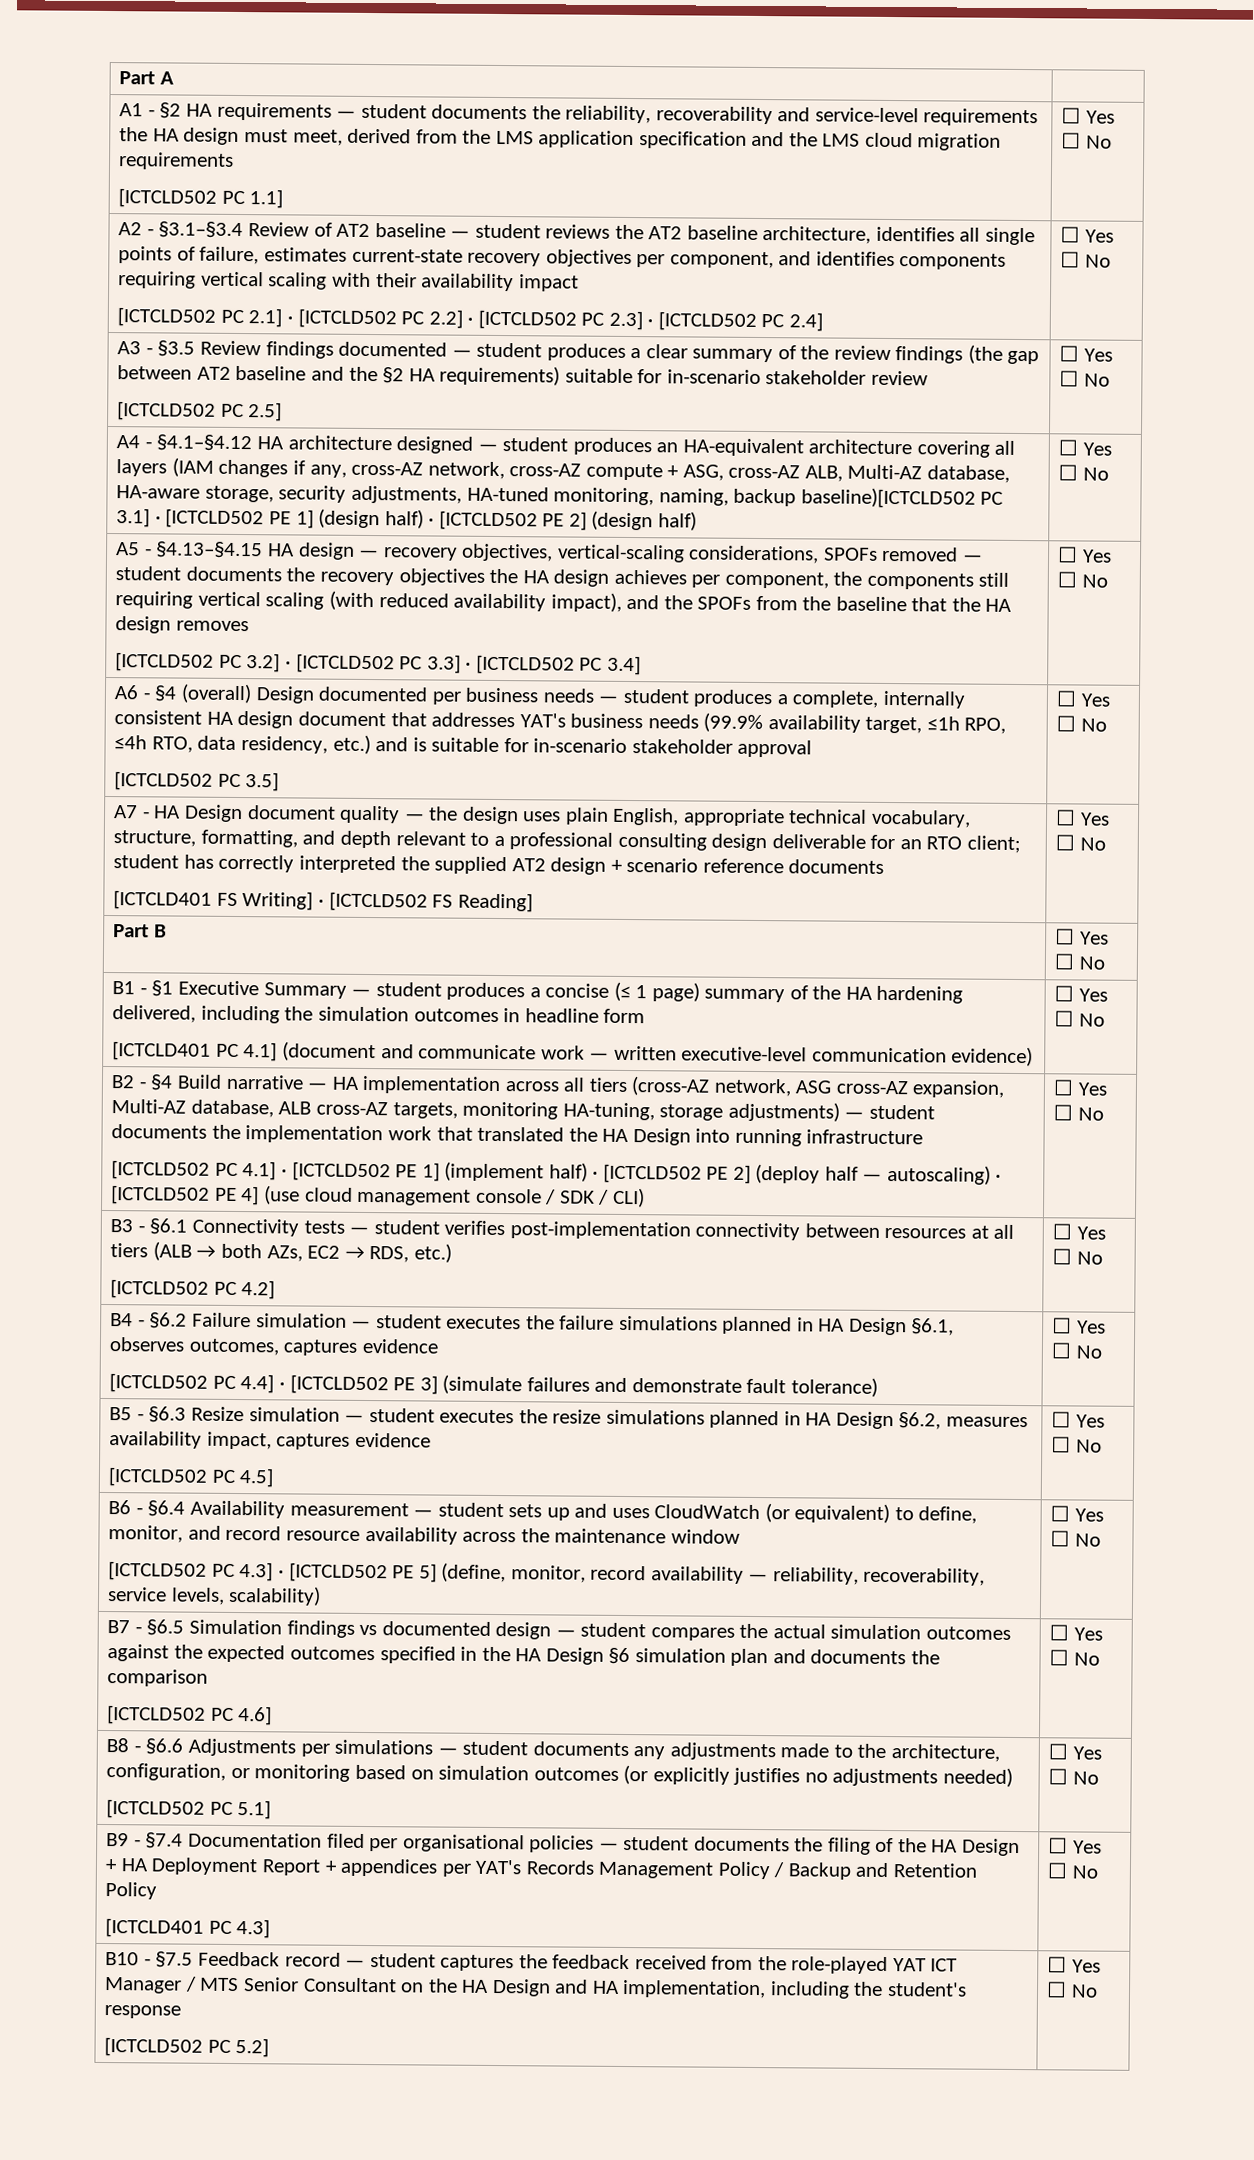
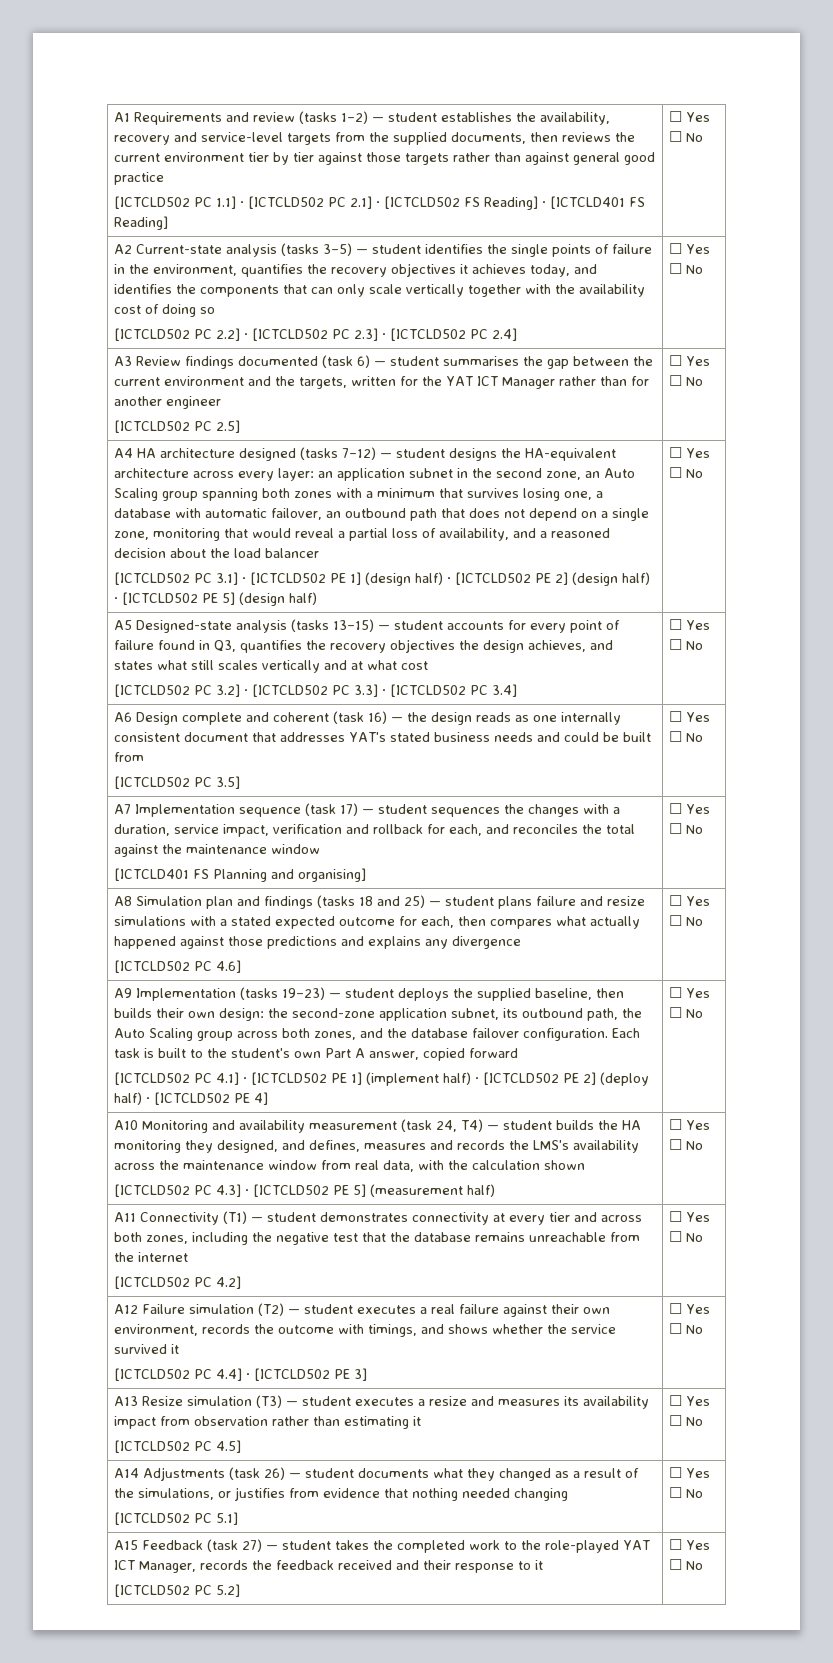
- Part A |
- A1 - §2 HA requirements — student documents the reliability, recoverability and service-level requirements the HA design must meet, derived from the LMS application specification and the LMS cloud migration requirements
- [ICTCLD502 PC 1.1] | ☐ Yes ☐ No
+ A1 Requirements and review (tasks 1–2) — student establishes the availability, recovery and service-level targets from the supplied documents, then reviews the current environment tier by tier against those targets rather than against general good practice
+ [ICTCLD502 PC 1.1] · [ICTCLD502 PC 2.1] · [ICTCLD502 FS Reading] · [ICTCLD401 FS Reading] | ☐ Yes ☐ No
- A2 - §3.1–§3.4 Review of AT2 baseline — student reviews the AT2 baseline architecture, identifies all single points of failure, estimates current-state recovery objectives per component, and identifies components requiring vertical scaling with their availability impact
- [ICTCLD502 PC 2.1] · [ICTCLD502 PC 2.2] · [ICTCLD502 PC 2.3] · [ICTCLD502 PC 2.4]
+ A2 Current-state analysis (tasks 3–5) — student identifies the single points of failure in the environment, quantifies the recovery objectives it achieves today, and identifies the components that can only scale vertically together with the availability cost of doing so
+ [ICTCLD502 PC 2.2] · [ICTCLD502 PC 2.3] · [ICTCLD502 PC 2.4]
- A3 - §3.5 Review findings documented — student produces a clear summary of the review findings (the gap between AT2 baseline and the §2 HA requirements) suitable for in-scenario stakeholder review
+ A3 Review findings documented (task 6) — student summarises the gap between the current environment and the targets, written for the YAT ICT Manager rather than for another engineer
- A4 - §4.1–§4.12 HA architecture designed — student produces an HA-equivalent architecture covering all layers (IAM changes if any, cross-AZ network, cross-AZ compute + ASG, cross-AZ ALB, Multi-AZ database, HA-aware storage, security adjustments, HA-tuned monitoring, naming, backup baseline)[ICTCLD502 PC 3.1] · [ICTCLD502 PE 1] (design half) · [ICTCLD502 PE 2] (design half)
+ A4 HA architecture designed (tasks 7–12) — student designs the HA-equivalent architecture across every layer: an application subnet in the second zone, an Auto Scaling group spanning both zones with a minimum that survives losing one, a database with automatic failover, an outbound path that does not depend on a single zone, monitoring that would reveal a partial loss of availability, and a reasoned decision about the load balancer
+ [ICTCLD502 PC 3.1] · [ICTCLD502 PE 1] (design half) · [ICTCLD502 PE 2] (design half) · [ICTCLD502 PE 5] (design half)
- A5 - §4.13–§4.15 HA design — recovery objectives, vertical-scaling considerations, SPOFs removed — student documents the recovery objectives the HA design achieves per component, the components still requiring vertical scaling (with reduced availability impact), and the SPOFs from the baseline that the HA design removes
+ A5 Designed-state analysis (tasks 13–15) — student accounts for every point of failure found in Q3, quantifies the recovery objectives the design achieves, and states what still scales vertically and at what cost
- A6 - §4 (overall) Design documented per business needs — student produces a complete, internally consistent HA design document that addresses YAT's business needs (99.9% availability target, ≤1h RPO, ≤4h RTO, data residency, etc.) and is suitable for in-scenario stakeholder approval
+ A6 Design complete and coherent (task 16) — the design reads as one internally consistent document that addresses YAT's stated business needs and could be built from
- A7 - HA Design document quality — the design uses plain English, appropriate technical vocabulary, structure, formatting, and depth relevant to a professional consulting design deliverable for an RTO client; student has correctly interpreted the supplied AT2 design + scenario reference documents
- [ICTCLD401 FS Writing] · [ICTCLD502 FS Reading] | ☐ Yes ☐ No
- Part B | ☐ Yes ☐ No
- B1 - §1 Executive Summary — student produces a concise (≤ 1 page) summary of the HA hardening delivered, including the simulation outcomes in headline form
- [ICTCLD401 PC 4.1] (document and communicate work — written executive-level communication evidence) | ☐ Yes ☐ No
- B2 - §4 Build narrative — HA implementation across all tiers (cross-AZ network, ASG cross-AZ expansion, Multi-AZ database, ALB cross-AZ targets, monitoring HA-tuning, storage adjustments) — student documents the implementation work that translated the HA Design into running infrastructure
+ A7 Implementation sequence (task 17) — student sequences the changes with a duration, service impact, verification and rollback for each, and reconciles the total against the maintenance window
+ [ICTCLD401 FS Planning and organising] | ☐ Yes ☐ No
+ A8 Simulation plan and findings (tasks 18 and 25) — student plans failure and resize simulations with a stated expected outcome for each, then compares what actually happened against those predictions and explains any divergence
+ [ICTCLD502 PC 4.6] | ☐ Yes ☐ No
+ A9 Implementation (tasks 19–23) — student deploys the supplied baseline, then builds their own design: the second-zone application subnet, its outbound path, the Auto Scaling group across both zones, and the database failover configuration. Each task is built to the student's own Part A answer, copied forward
- [ICTCLD502 PC 4.1] · [ICTCLD502 PE 1] (implement half) · [ICTCLD502 PE 2] (deploy half — autoscaling) · [ICTCLD502 PE 4] (use cloud management console / SDK / CLI) | ☐ Yes ☐ No
- B3 - §6.1 Connectivity tests — student verifies post-implementation connectivity between resources at all tiers (ALB → both AZs, EC2 → RDS, etc.)
+ [ICTCLD502 PC 4.1] · [ICTCLD502 PE 1] (implement half) · [ICTCLD502 PE 2] (deploy half) · [ICTCLD502 PE 4] | ☐ Yes ☐ No
+ A10 Monitoring and availability measurement (task 24, T4) — student builds the HA monitoring they designed, and defines, measures and records the LMS's availability across the maintenance window from real data, with the calculation shown
+ [ICTCLD502 PC 4.3] · [ICTCLD502 PE 5] (measurement half) | ☐ Yes ☐ No
+ A11 Connectivity (T1) — student demonstrates connectivity at every tier and across both zones, including the negative test that the database remains unreachable from the internet
- B4 - §6.2 Failure simulation — student executes the failure simulations planned in HA Design §6.1, observes outcomes, captures evidence
- [ICTCLD502 PC 4.4] · [ICTCLD502 PE 3] (simulate failures and demonstrate fault tolerance) | ☐ Yes ☐ No
- B5 - §6.3 Resize simulation — student executes the resize simulations planned in HA Design §6.2, measures availability impact, captures evidence
+ A12 Failure simulation (T2) — student executes a real failure against their own environment, records the outcome with timings, and shows whether the service survived it
+ [ICTCLD502 PC 4.4] · [ICTCLD502 PE 3] | ☐ Yes ☐ No
+ A13 Resize simulation (T3) — student executes a resize and measures its availability impact from observation rather than estimating it
- B6 - §6.4 Availability measurement — student sets up and uses CloudWatch (or equivalent) to define, monitor, and record resource availability across the maintenance window
- [ICTCLD502 PC 4.3] · [ICTCLD502 PE 5] (define, monitor, record availability — reliability, recoverability, service levels, scalability) | ☐ Yes ☐ No
- B7 - §6.5 Simulation findings vs documented design — student compares the actual simulation outcomes against the expected outcomes specified in the HA Design §6 simulation plan and documents the comparison
- [ICTCLD502 PC 4.6] | ☐ Yes ☐ No
- B8 - §6.6 Adjustments per simulations — student documents any adjustments made to the architecture, configuration, or monitoring based on simulation outcomes (or explicitly justifies no adjustments needed)
+ A14 Adjustments (task 26) — student documents what they changed as a result of the simulations, or justifies from evidence that nothing needed changing
- B9 - §7.4 Documentation filed per organisational policies — student documents the filing of the HA Design + HA Deployment Report + appendices per YAT's Records Management Policy / Backup and Retention Policy
- [ICTCLD401 PC 4.3] | ☐ Yes ☐ No
- B10 - §7.5 Feedback record — student captures the feedback received from the role-played YAT ICT Manager / MTS Senior Consultant on the HA Design and HA implementation, including the student's response
+ A15 Feedback (task 27) — student takes the completed work to the role-played YAT ICT Manager, records the feedback received and their response to it

